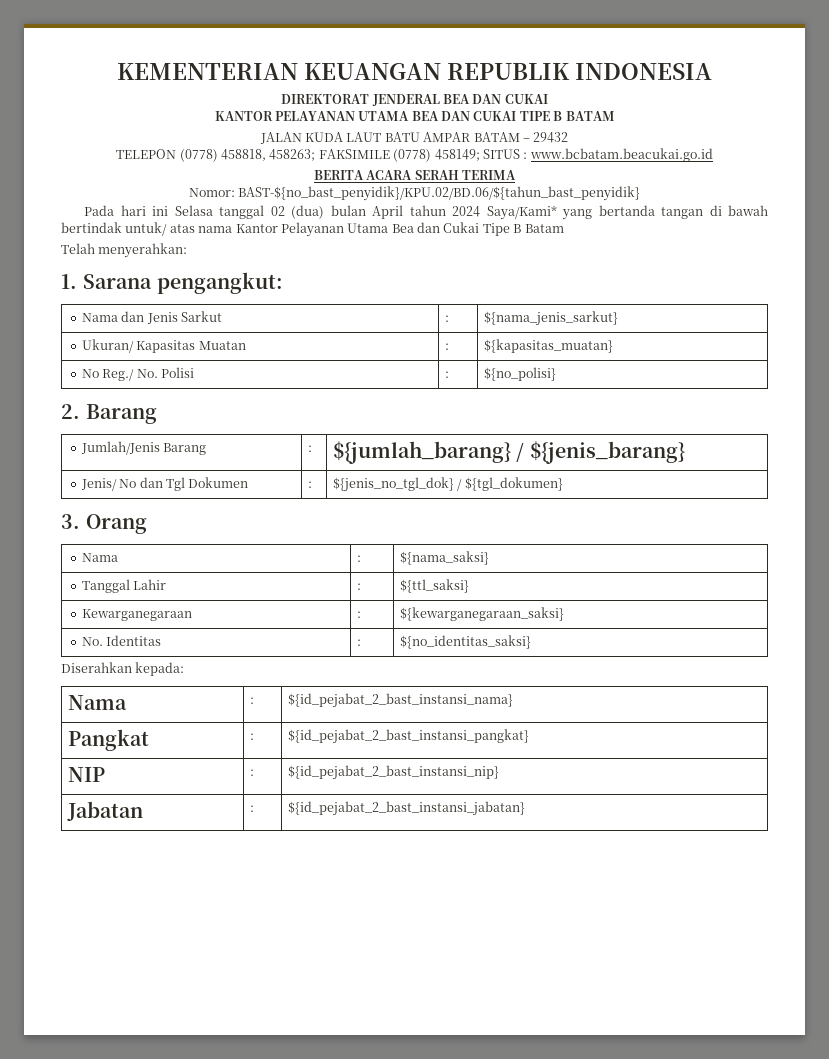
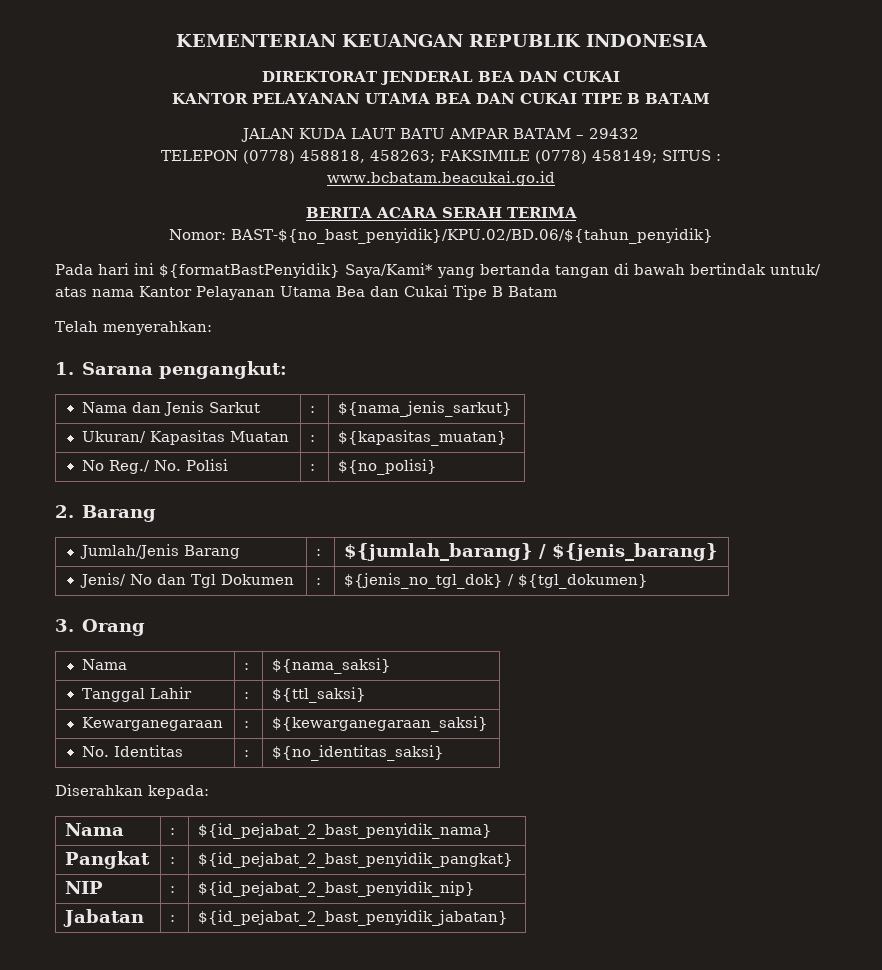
- Nomor: BAST-${no_bast_penyidik}/KPU.02/BD.06/${tahun_bast_penyidik}
+ Nomor: BAST-${no_bast_penyidik}/KPU.02/BD.06/${tahun_penyidik}
- Pada hari ini Selasa tanggal 02 (dua) bulan April tahun 2024 Saya/Kami* yang bertanda tangan di bawah bertindak untuk/ atas nama Kantor Pelayanan Utama Bea dan Cukai Tipe B Batam
+ Pada hari ini ${formatBastPenyidik} Saya/Kami* yang bertanda tangan di bawah bertindak untuk/ atas nama Kantor Pelayanan Utama Bea dan Cukai Tipe B Batam
- Nama | : | ${id_pejabat_2_bast_instansi_nama}
+ Nama | : | ${id_pejabat_2_bast_penyidik_nama}
- Pangkat | : | ${id_pejabat_2_bast_instansi_pangkat}
+ Pangkat | : | ${id_pejabat_2_bast_penyidik_pangkat}
- NIP | : | ${id_pejabat_2_bast_instansi_nip}
+ NIP | : | ${id_pejabat_2_bast_penyidik_nip}
- Jabatan | : | ${id_pejabat_2_bast_instansi_jabatan}
+ Jabatan | : | ${id_pejabat_2_bast_penyidik_jabatan}

